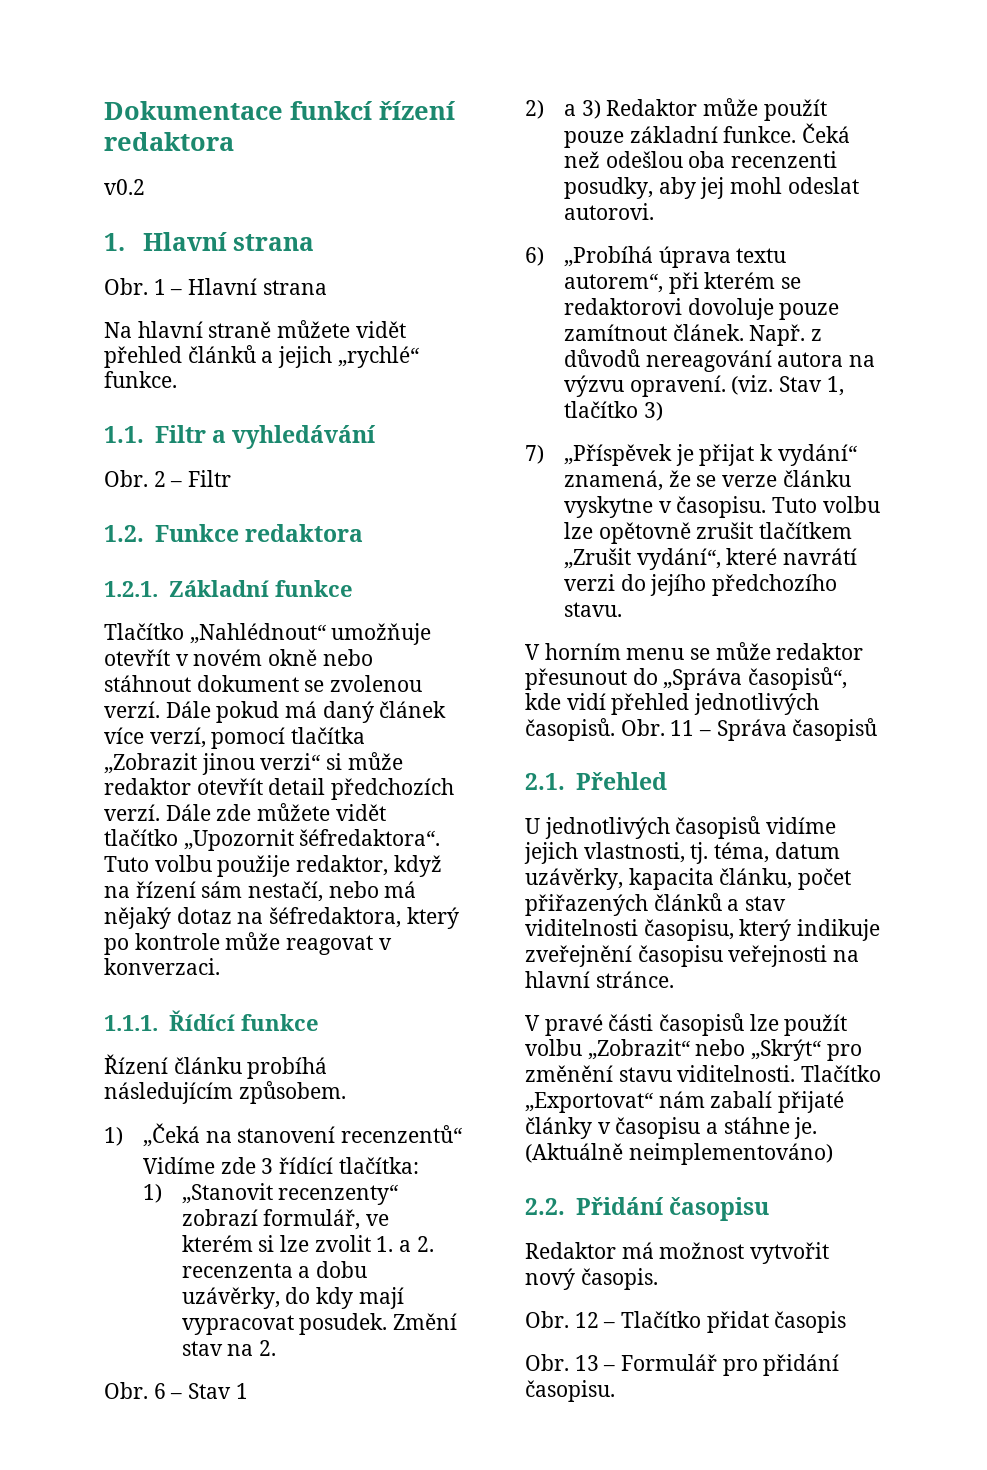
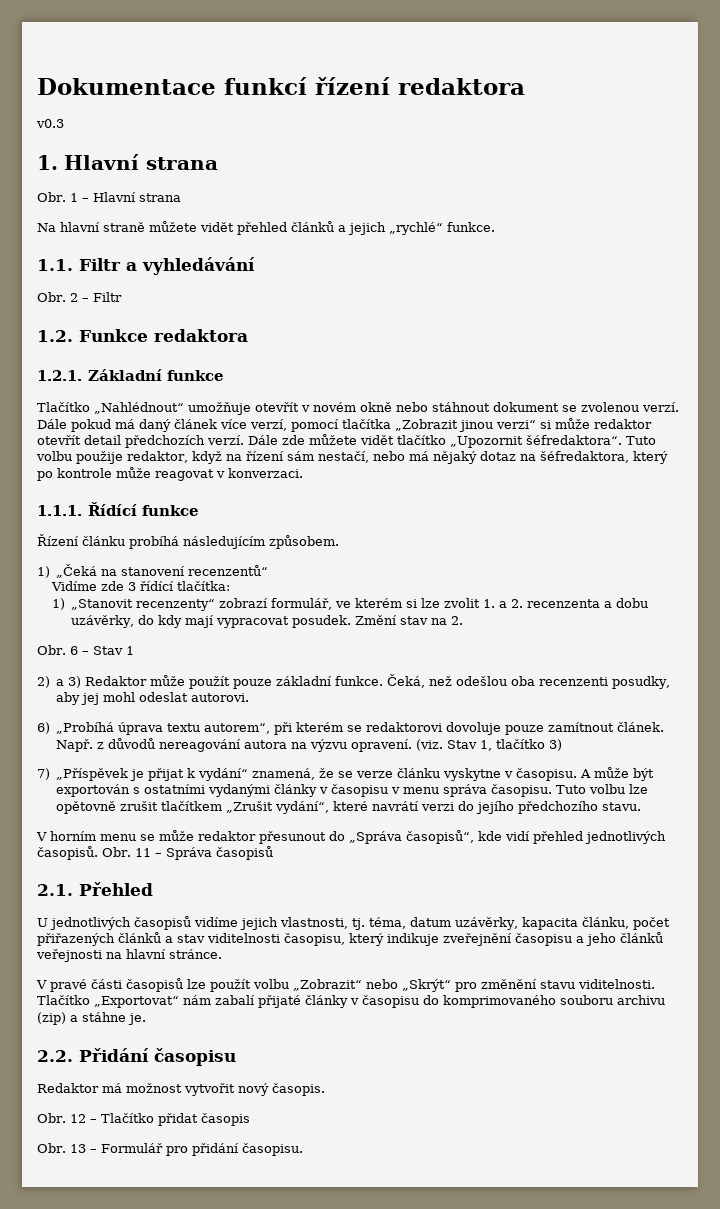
- v0.2
+ v0.3
- Čeká než odešlou oba recenzenti posudky, aby jej mohl odeslat autorovi.
+ Čeká, než odešlou oba recenzenti posudky, aby jej mohl odeslat autorovi.
+ A může být exportován s ostatními vydanými články v časopisu v menu správa časopisu.
- U jednotlivých časopisů vidíme jejich vlastnosti, tj. téma, datum uzávěrky, kapacita článku, počet přiřazených článků a stav viditelnosti časopisu, který indikuje zveřejnění časopisu veřejnosti na hlavní stránce.
+ U jednotlivých časopisů vidíme jejich vlastnosti, tj. téma, datum uzávěrky, kapacita článku, počet přiřazených článků a stav viditelnosti časopisu, který indikuje zveřejnění časopisu a jeho článků veřejnosti na hlavní stránce.
- Tlačítko „Exportovat“ nám zabalí přijaté články v časopisu a stáhne je. (Aktuálně neimplementováno)
+ Tlačítko „Exportovat“ nám zabalí přijaté články v časopisu do komprimovaného souboru archivu (zip) a stáhne je.

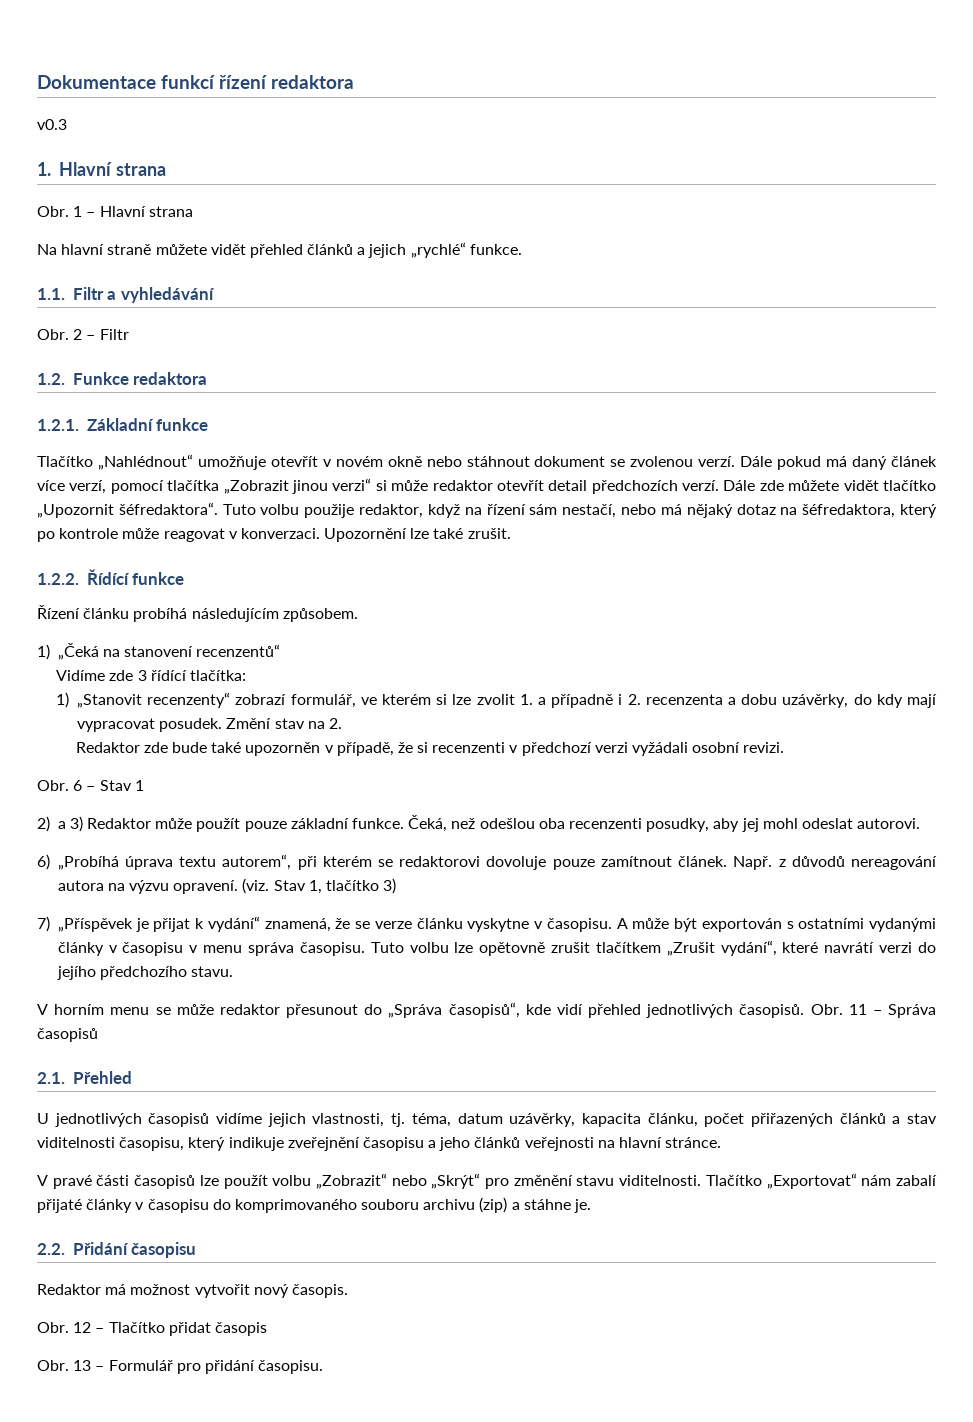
- Tuto volbu použije redaktor, když na řízení sám nestačí, nebo má nějaký dotaz na šéfredaktora, který po kontrole může reagovat v konverzaci.
- 1.1.1. Řídící funkce
+ Tuto volbu použije redaktor, když na řízení sám nestačí, nebo má nějaký dotaz na šéfredaktora, který po kontrole může reagovat v konverzaci. Upozornění lze také zrušit.
+ 1.2.2. Řídící funkce
- 1) „Stanovit recenzenty“ zobrazí formulář, ve kterém si lze zvolit 1. a 2. recenzenta a dobu uzávěrky, do kdy mají vypracovat posudek.
+ 1) „Stanovit recenzenty“ zobrazí formulář, ve kterém si lze zvolit 1. a případně i 2. recenzenta a dobu uzávěrky, do kdy mají vypracovat posudek.
+ Redaktor zde bude také upozorněn v případě, že si recenzenti v předchozí verzi vyžádali osobní revizi.

